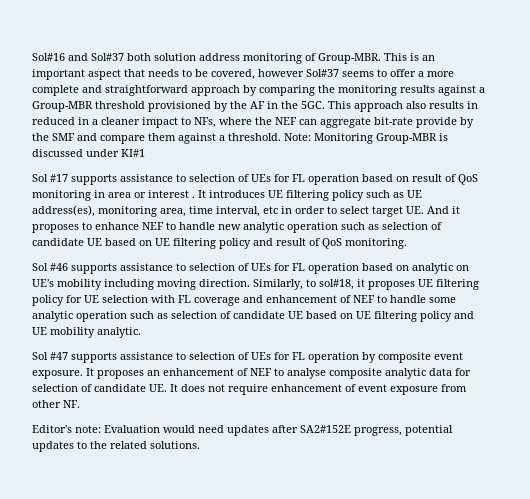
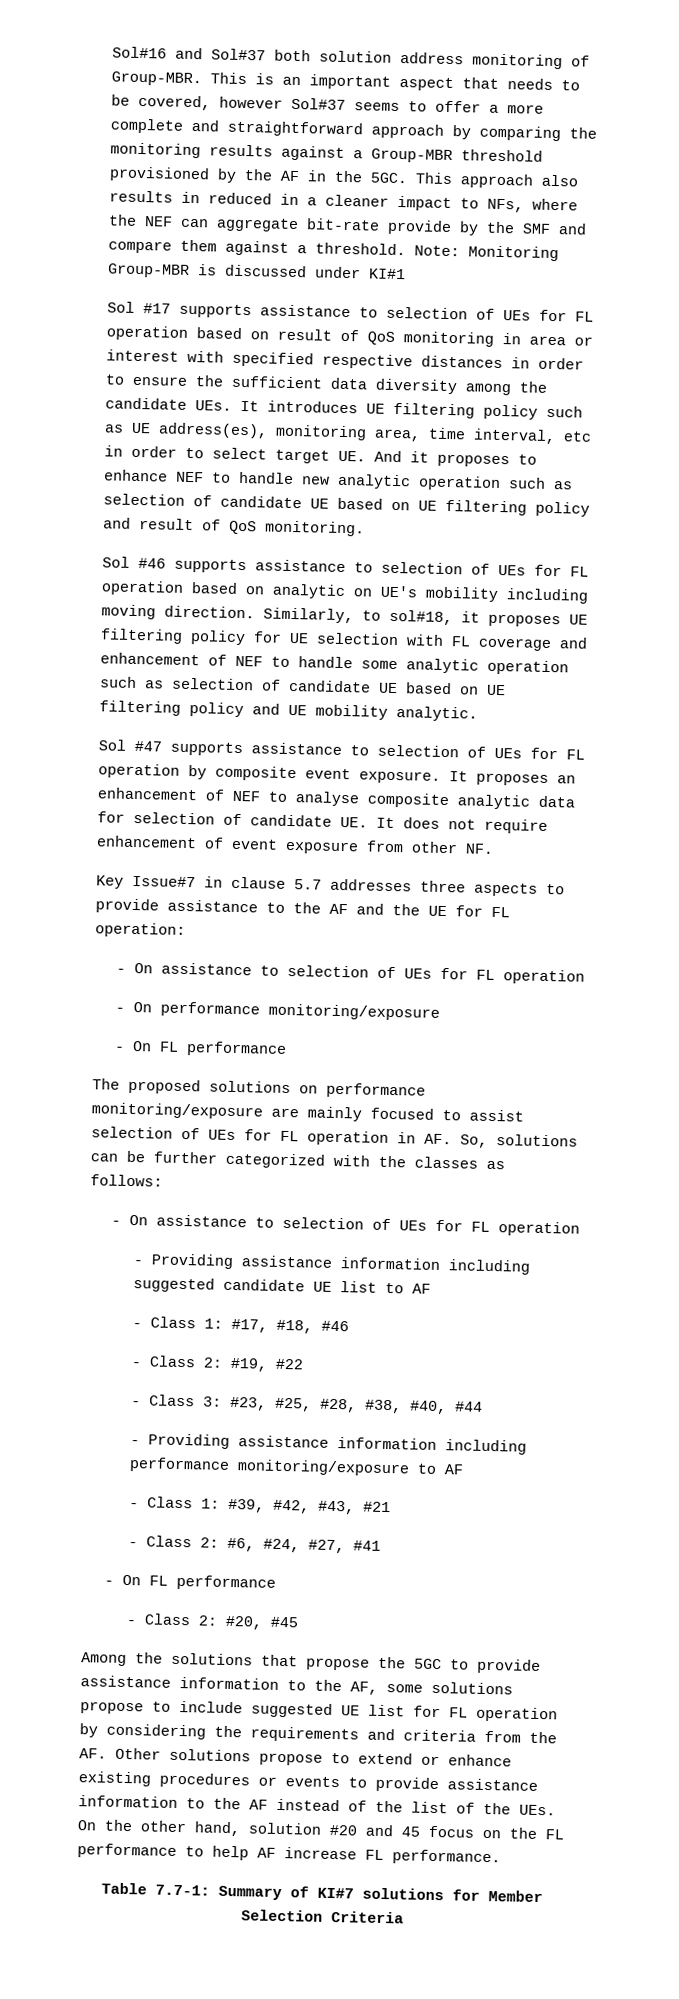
- Sol #17 supports assistance to selection of UEs for FL operation based on result of QoS monitoring in area or interest . It introduces UE filtering policy such as UE address(es), monitoring area, time interval, etc in order to select target UE. And it proposes to enhance NEF to handle new analytic operation such as selection of candidate UE based on UE filtering policy and result of QoS monitoring.
+ Sol #17 supports assistance to selection of UEs for FL operation based on result of QoS monitoring in area or interest with specified respective distances in order to ensure the sufficient data diversity among the candidate UEs. It introduces UE filtering policy such as UE address(es), monitoring area, time interval, etc in order to select target UE. And it proposes to enhance NEF to handle new analytic operation such as selection of candidate UE based on UE filtering policy and result of QoS monitoring.
- Editor's note: Evaluation would need updates after SA2#152E progress, potential updates to the related solutions.
+ Key Issue#7 in clause 5.7 addresses three aspects to provide assistance to the AF and the UE for FL operation:
+ - On assistance to selection of UEs for FL operation
+ - On performance monitoring/exposure
+ - On FL performance
+ The proposed solutions on performance monitoring/exposure are mainly focused to assist selection of UEs for FL operation in AF. So, solutions can be further categorized with the classes as follows:
+ - On assistance to selection of UEs for FL operation
+ - Providing assistance information including suggested candidate UE list to AF
+ - Class 1: #17, #18, #46
+ - Class 2: #19, #22
+ - Class 3: #23, #25, #28, #38, #40, #44
+ - Providing assistance information including performance monitoring/exposure to AF
+ - Class 1: #39, #42, #43, #21
+ - Class 2: #6, #24, #27, #41
+ - On FL performance
+ - Class 2: #20, #45
+ Among the solutions that propose the 5GC to provide assistance information to the AF, some solutions propose to include suggested UE list for FL operation by considering the requirements and criteria from the AF. Other solutions propose to extend or enhance existing procedures or events to provide assistance information to the AF instead of the list of the UEs. On the other hand, solution #20 and 45 focus on the FL performance to help AF increase FL performance.
+ Table 7.7-1: Summary of KI#7 solutions for Member Selection Criteria

